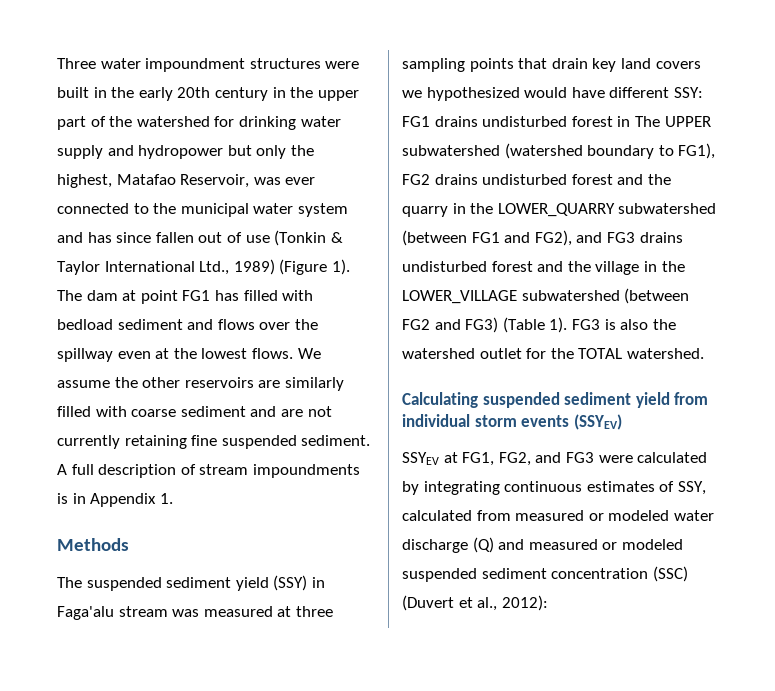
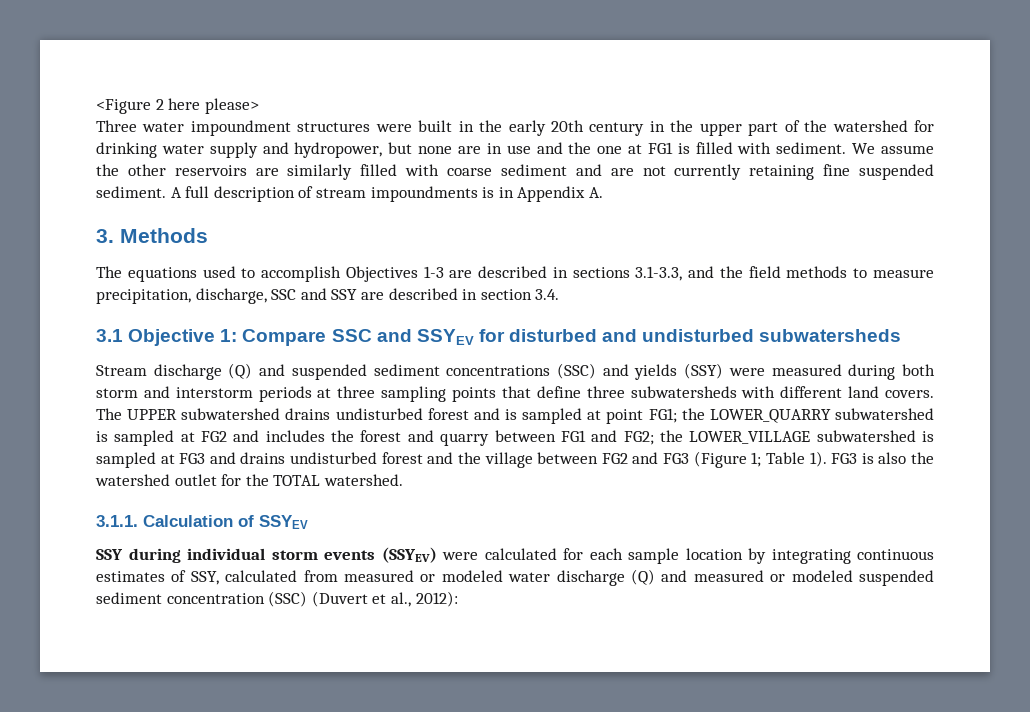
+ <Figure 2 here please>
- Three water impoundment structures were built in the early 20th century in the upper part of the watershed for drinking water supply and hydropower but only the highest, Matafao Reservoir, was ever connected to the municipal water system and has since fallen out of use (Tonkin & Taylor International Ltd., 1989) (Figure 1). The dam at point FG1 has filled with bedload sediment and flows over the spillway even at the lowest flows.
+ Three water impoundment structures were built in the early 20th century in the upper part of the watershed for drinking water supply and hydropower, but none are in use and the one at FG1 is filled with sediment.
- A full description of stream impoundments is in Appendix 1.
- Methods
+ A full description of stream impoundments is in Appendix A.
+ 3. Methods
- The suspended sediment yield (SSY) in Faga'alu stream was measured at three sampling points that drain key land covers we hypothesized would have different SSY: FG1 drains undisturbed forest in The UPPER subwatershed (watershed boundary to FG1), FG2 drains undisturbed forest and the quarry in the LOWER_QUARRY subwatershed (between FG1 and FG2), and FG3 drains undisturbed forest and the village in the LOWER_VILLAGE subwatershed (between FG2 and FG3) (Table 1).
+ The equations used to accomplish Objectives 1-3 are described in sections 3.1-3.3, and the field methods to measure precipitation, discharge, SSC and SSY are described in section 3.4.
+ 3.1 Objective 1: Compare SSC and SSYEV for disturbed and undisturbed subwatersheds
+ Stream discharge (Q) and suspended sediment concentrations (SSC) and yields (SSY) were measured during both storm and interstorm periods at three sampling points that define three subwatersheds with different land covers. The UPPER subwatershed drains undisturbed forest and is sampled at point FG1; the LOWER_QUARRY subwatershed is sampled at FG2 and includes the forest and quarry between FG1 and FG2; the LOWER_VILLAGE subwatershed is sampled at FG3 and drains undisturbed forest and the village between FG2 and FG3 (Figure 1; Table 1).
- Calculating suspended sediment yield from individual storm events (SSYEV)
- SSYEV at FG1, FG2, and FG3 were calculated by integrating continuous estimates of SSY, calculated from measured or modeled water discharge (Q) and measured or modeled suspended sediment concentration (SSC) (Duvert et al., 2012):
+ 3.1.1. Calculation of SSYEV
+ SSY during individual storm events (SSYEV) were calculated for each sample location by integrating continuous estimates of SSY, calculated from measured or modeled water discharge (Q) and measured or modeled suspended sediment concentration (SSC) (Duvert et al., 2012):

